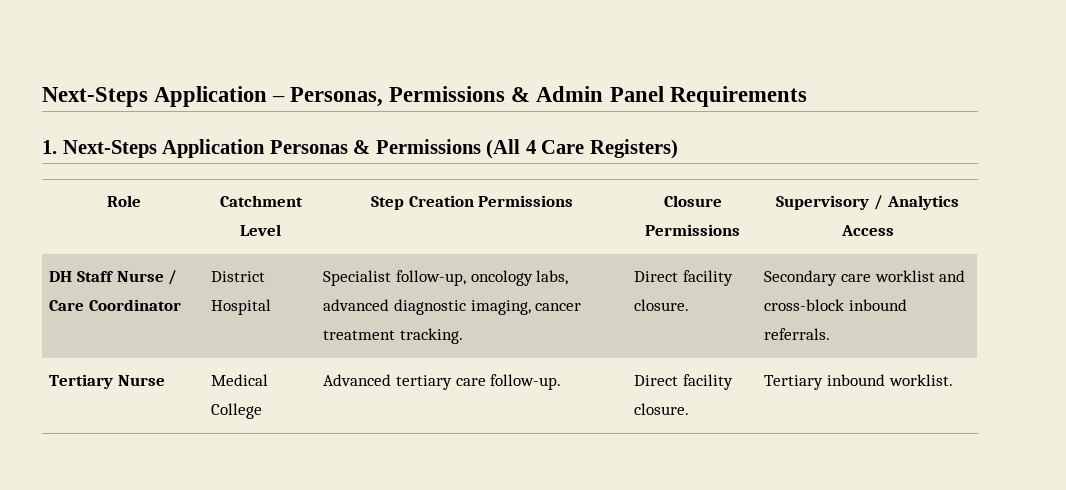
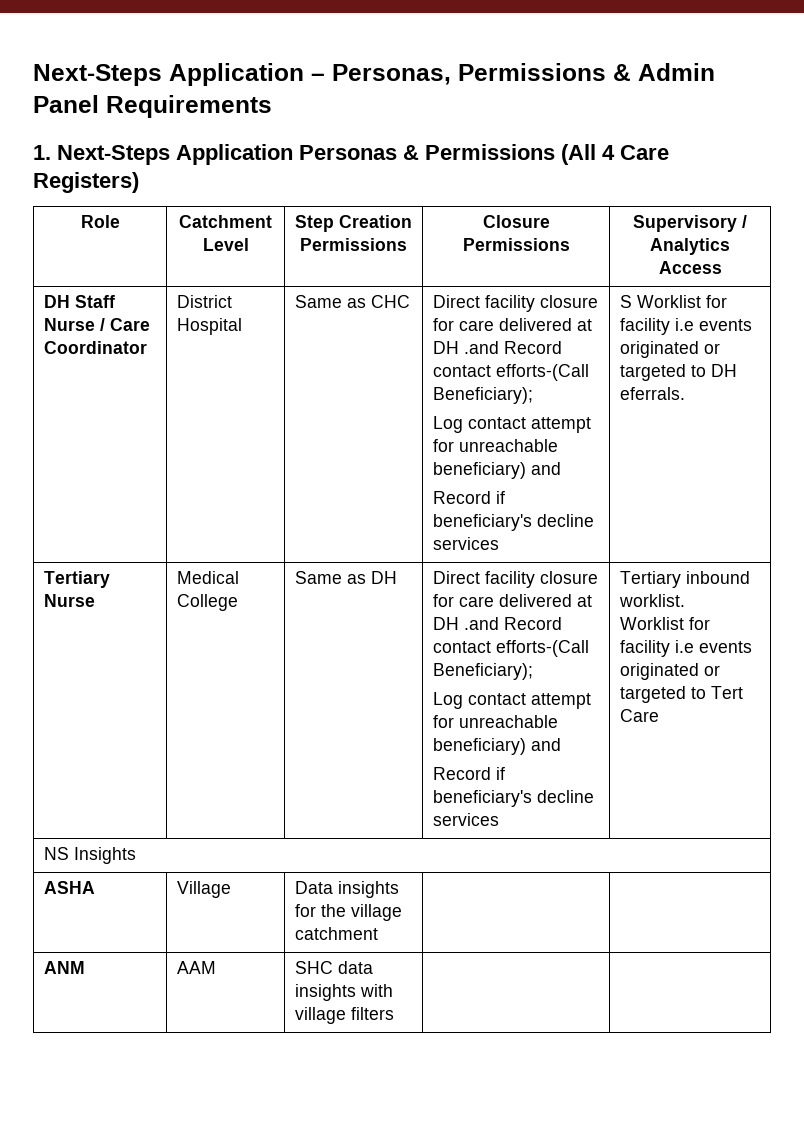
- Specialist follow-up, oncology labs, advanced diagnostic imaging, cancer treatment tracking. | Direct facility closure. | Secondary care worklist and cross-block inbound referrals.
- Tertiary Nurse | Medical College | Advanced tertiary care follow-up. | Direct facility closure. | Tertiary inbound worklist.
+ Same as CHC | Direct facility closure for care delivered at DH .and Record contact efforts-(Call Beneficiary);
+ Log contact attempt for unreachable beneficiary) and
+ Record if beneficiary's decline services | S Worklist for facility i.e events originated or targeted to DH eferrals.
+ Tertiary Nurse | Medical College | Same as DH | Direct facility closure for care delivered at DH .and Record contact efforts-(Call Beneficiary);
+ Log contact attempt for unreachable beneficiary) and
+ Record if beneficiary's decline services | Tertiary inbound worklist.
+ Worklist for facility i.e events originated or targeted to Tert Care
+ NS Insights
+ ASHA | Village | Data insights for the village catchment | |
+ ANM | AAM | SHC data insights with village filters | |

